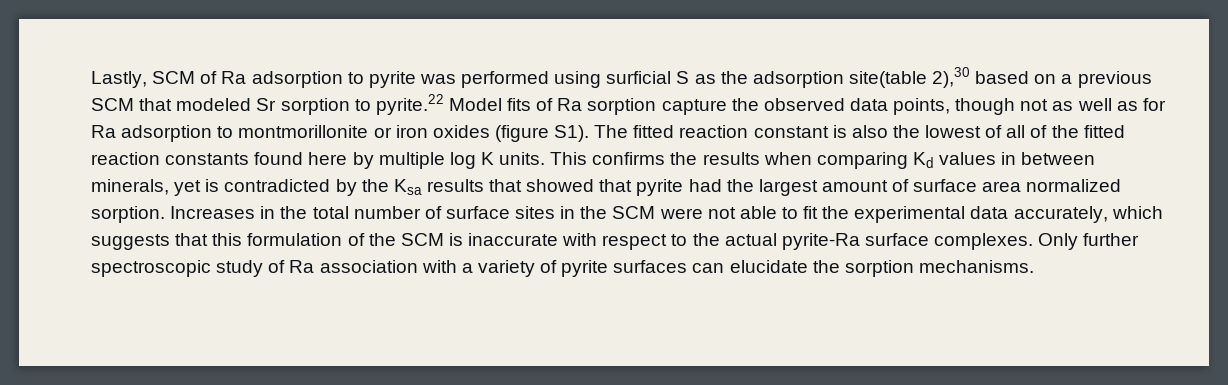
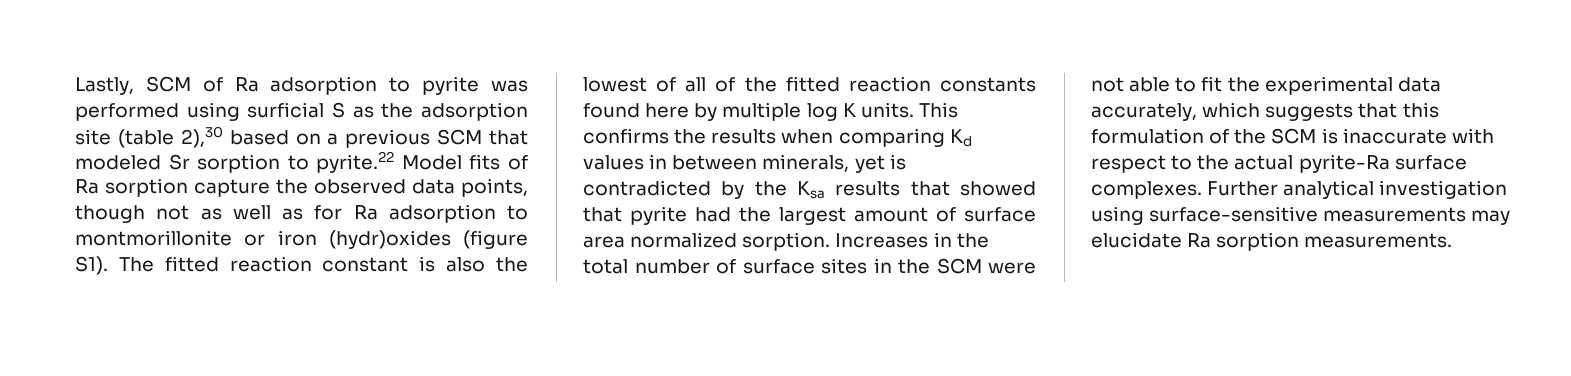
- Lastly, SCM of Ra adsorption to pyrite was performed using surficial S as the adsorption site(table 2),30 based on a previous SCM that modeled Sr sorption to pyrite.22 Model fits of Ra sorption capture the observed data points, though not as well as for Ra adsorption to montmorillonite or iron oxides (figure S1). The fitted reaction constant is also the lowest of all of the fitted reaction constants found here by multiple log K units.
+ Lastly, SCM of Ra adsorption to pyrite was performed using surficial S as the adsorption site (table 2),30 based on a previous SCM that modeled Sr sorption to pyrite.22 Model fits of Ra sorption capture the observed data points, though not as well as for Ra adsorption to montmorillonite or iron (hydr)oxides (figure S1). The fitted reaction constant is also the lowest of all of the fitted reaction constants found here by multiple log K units.
- Only further spectroscopic study of Ra association with a variety of pyrite surfaces can elucidate the sorption mechanisms.
+ Further analytical investigation using surface-sensitive measurements may elucidate Ra sorption measurements.

